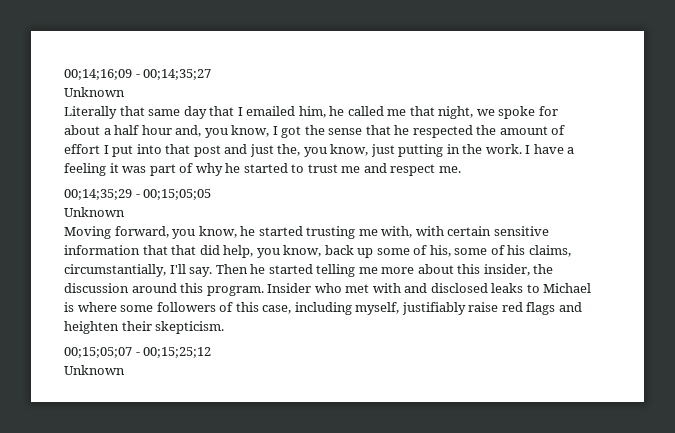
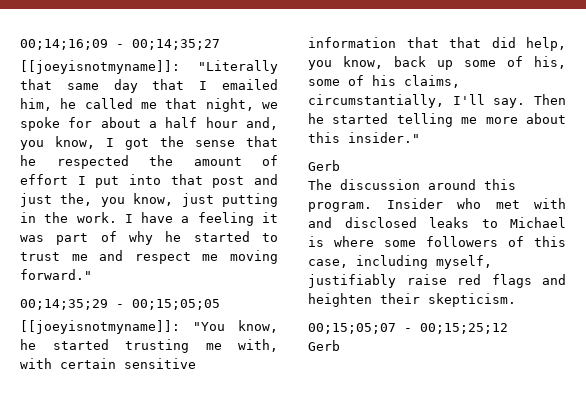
  00;14;16;09 - 00;14;35;27
- Unknown
- Literally that same day that I emailed him, he called me that night, we spoke for about a half hour and, you know, I got the sense that he respected the amount of effort I put into that post and just the, you know, just putting in the work.
+ [[joeyisnotmyname]]: "Literally that same day that I emailed him, he called me that night, we spoke for about a half hour and, you know, I got the sense that he respected the amount of effort I put into that post and just the, you know, just putting in the work.
- I have a feeling it was part of why he started to trust me and respect me.
+ I have a feeling it was part of why he started to trust me and respect me moving forward."
  00;14;35;29 - 00;15;05;05
- Unknown
- Moving forward, you know, he started trusting me with, with certain sensitive information that that did help, you know, back up some of his, some of his claims, circumstantially, I'll say.
+ [[joeyisnotmyname]]: "You know, he started trusting me with, with certain sensitive information that that did help, you know, back up some of his, some of his claims, circumstantially, I'll say.
- Then he started telling me more about this insider, the discussion around this program.
+ Then he started telling me more about this insider."
+ Gerb
+ The discussion around this program.
  00;15;05;07 - 00;15;25;12
- Unknown
+ Gerb

